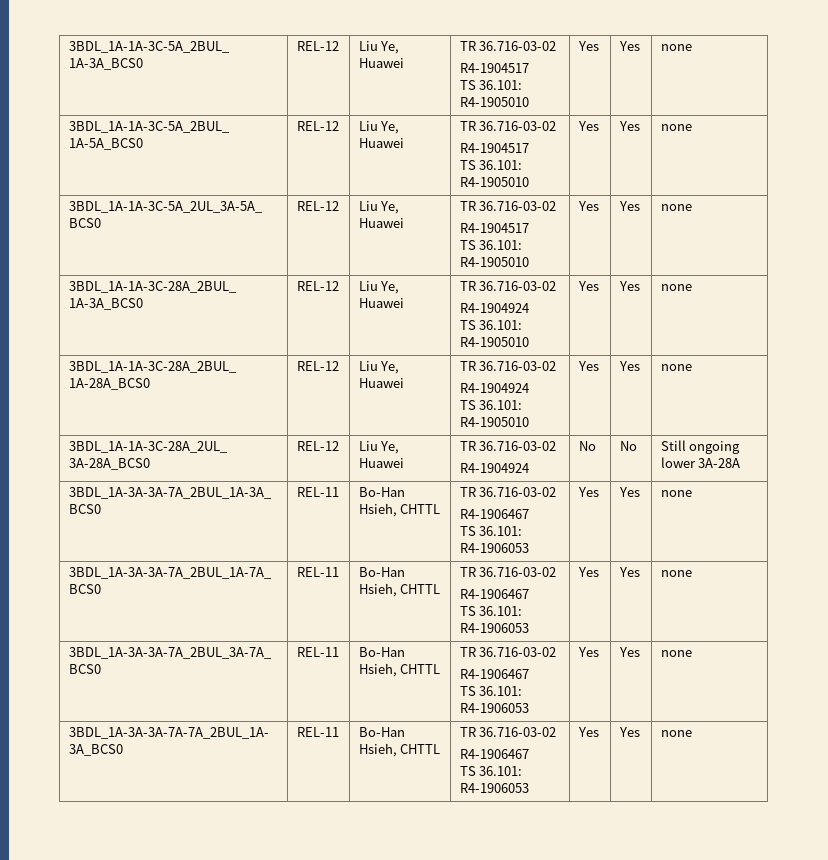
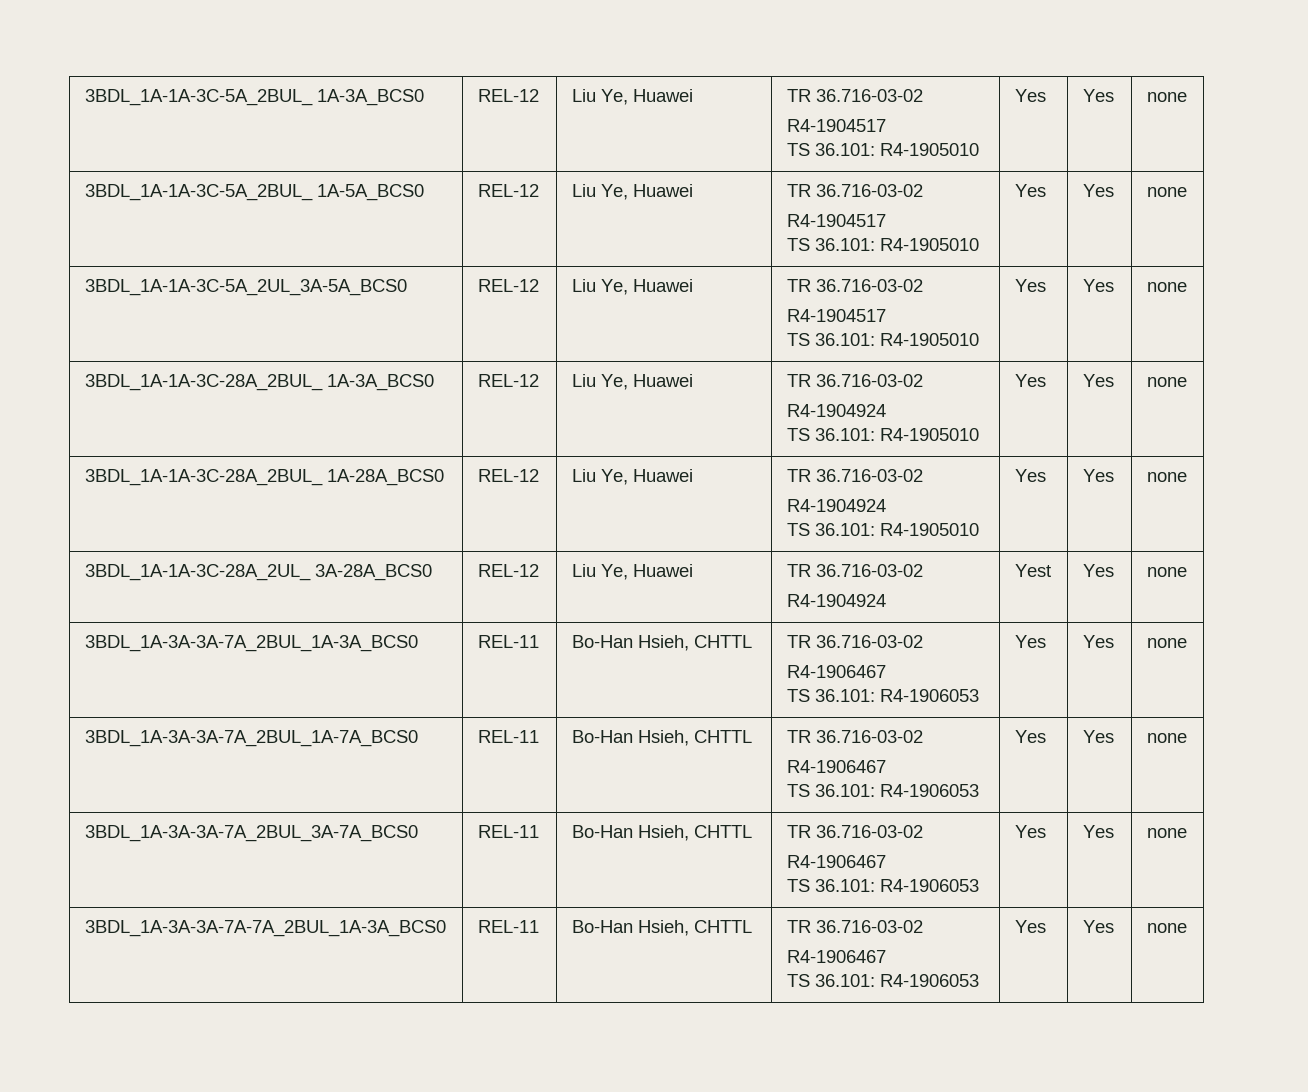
  3BDL_1A-1A-3C-28A_2UL_ 3A-28A_BCS0 | REL-12 | Liu Ye, Huawei | TR 36.716-03-02
- R4-1904924 | No | No | Still ongoing lower 3A-28A
+ R4-1904924 | Yest | Yes | none

